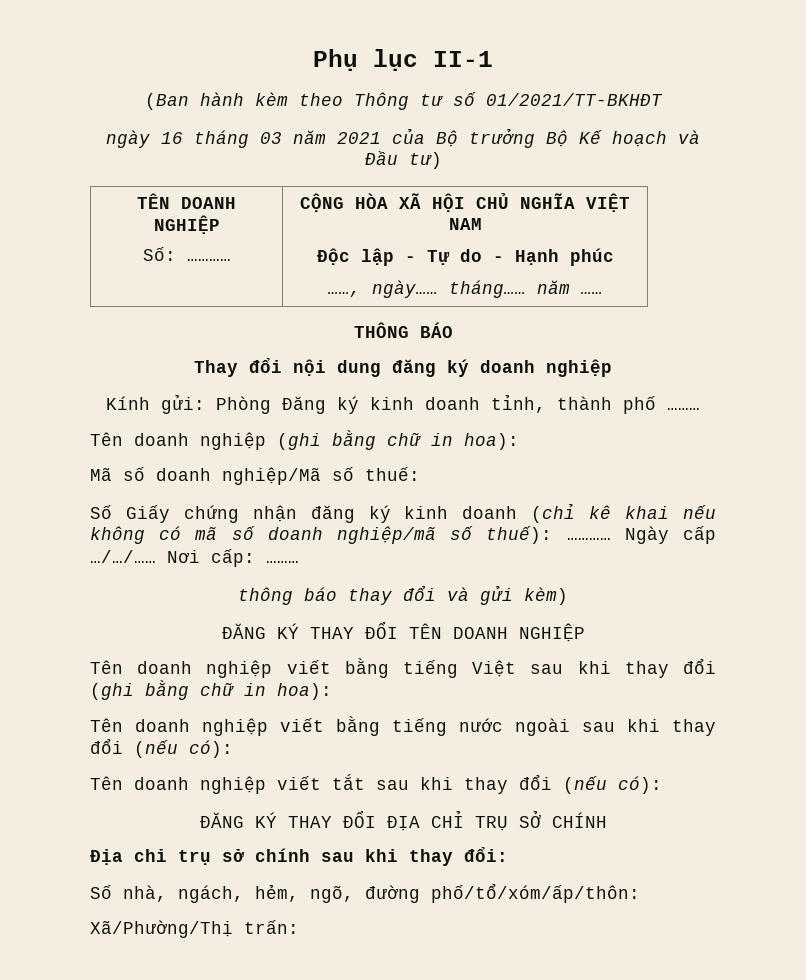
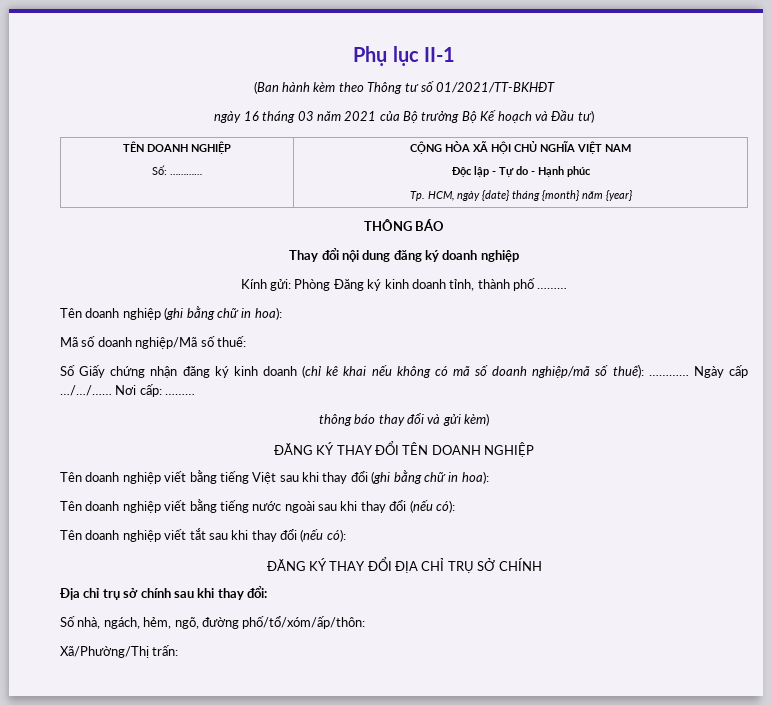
  ngày 16 tháng 03 năm 2021 của Bộ trưởng Bộ Kế hoạch và Đầu tư)
  TÊN DOANH NGHIỆP
  Số: ………… | CỘNG HÒA XÃ HỘI CHỦ NGHĨA VIỆT NAM
  Độc lập - Tự do - Hạnh phúc
- ……, ngày…… tháng…… năm ……
+ Tp. HCM, ngày {date} tháng {month} năm {year}

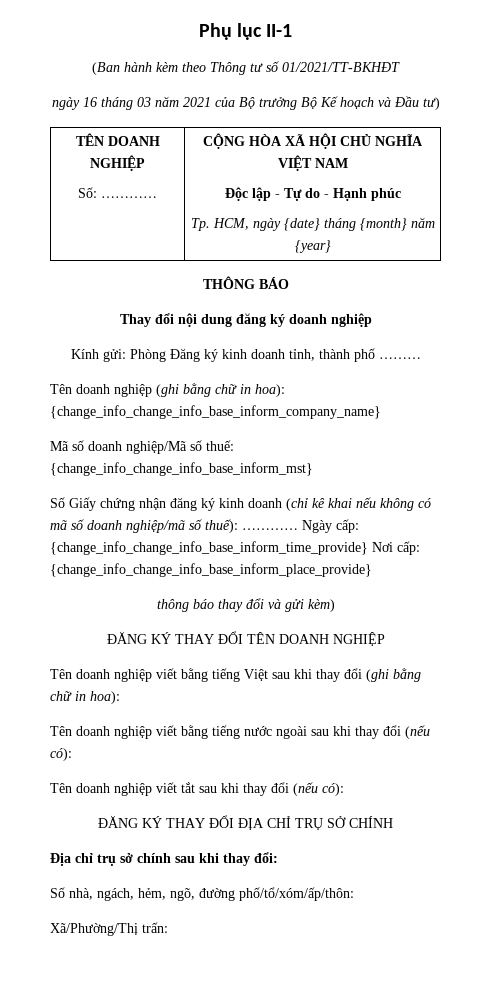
- Tên doanh nghiệp (ghi bằng chữ in hoa):
+ Tên doanh nghiệp (ghi bằng chữ in hoa): {change_info_change_info_base_inform_company_name}
- Mã số doanh nghiệp/Mã số thuế:
+ Mã số doanh nghiệp/Mã số thuế: {change_info_change_info_base_inform_mst}
- Ngày cấp …/…/…… Nơi cấp: ………
+ Ngày cấp: {change_info_change_info_base_inform_time_provide} Nơi cấp: {change_info_change_info_base_inform_place_provide}

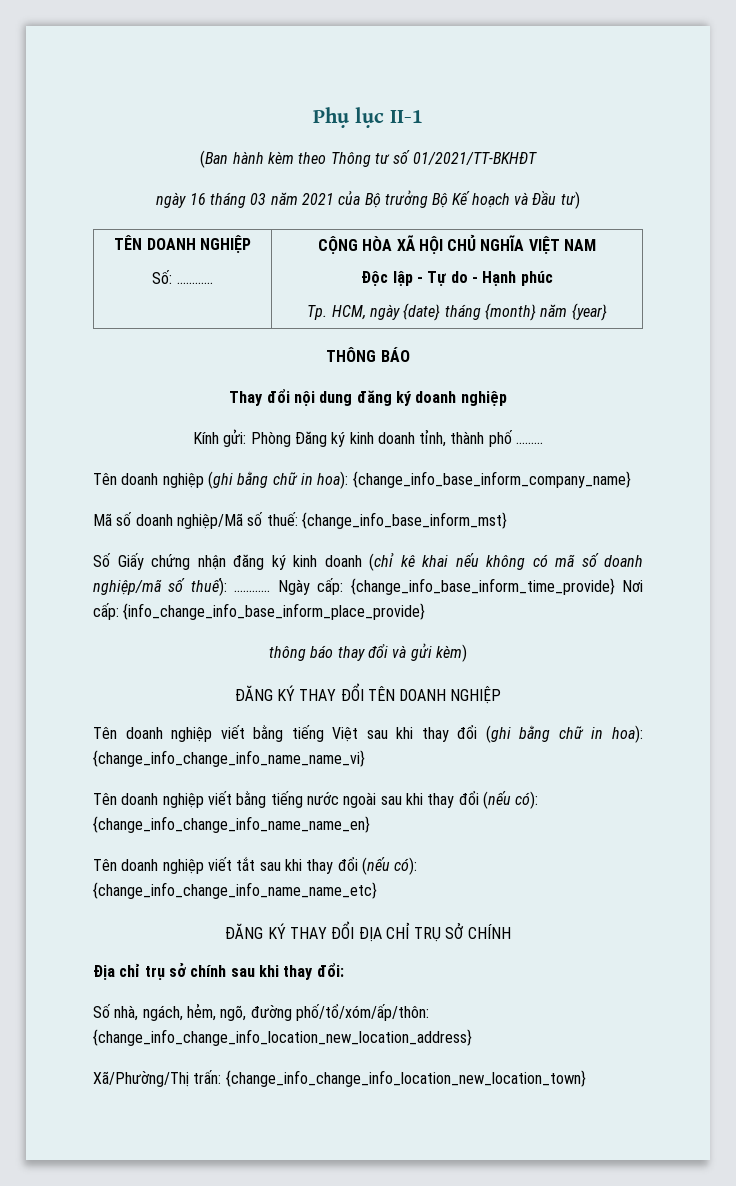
- Tên doanh nghiệp (ghi bằng chữ in hoa): {change_info_change_info_base_inform_company_name}
+ Tên doanh nghiệp (ghi bằng chữ in hoa): {change_info_base_inform_company_name}
- Mã số doanh nghiệp/Mã số thuế: {change_info_change_info_base_inform_mst}
+ Mã số doanh nghiệp/Mã số thuế: {change_info_base_inform_mst}
- Ngày cấp: {change_info_change_info_base_inform_time_provide} Nơi cấp: {change_info_change_info_base_inform_place_provide}
+ Ngày cấp: {change_info_base_inform_time_provide} Nơi cấp: {info_change_info_base_inform_place_provide}
- Tên doanh nghiệp viết bằng tiếng Việt sau khi thay đổi (ghi bằng chữ in hoa):
+ Tên doanh nghiệp viết bằng tiếng Việt sau khi thay đổi (ghi bằng chữ in hoa): {change_info_change_info_name_name_vi}
- Tên doanh nghiệp viết bằng tiếng nước ngoài sau khi thay đổi (nếu có):
+ Tên doanh nghiệp viết bằng tiếng nước ngoài sau khi thay đổi (nếu có): {change_info_change_info_name_name_en}
- Tên doanh nghiệp viết tắt sau khi thay đổi (nếu có):
+ Tên doanh nghiệp viết tắt sau khi thay đổi (nếu có): {change_info_change_info_name_name_etc}
- Số nhà, ngách, hẻm, ngõ, đường phố/tổ/xóm/ấp/thôn:
+ Số nhà, ngách, hẻm, ngõ, đường phố/tổ/xóm/ấp/thôn: {change_info_change_info_location_new_location_address}
- Xã/Phường/Thị trấn:
+ Xã/Phường/Thị trấn: {change_info_change_info_location_new_location_town}

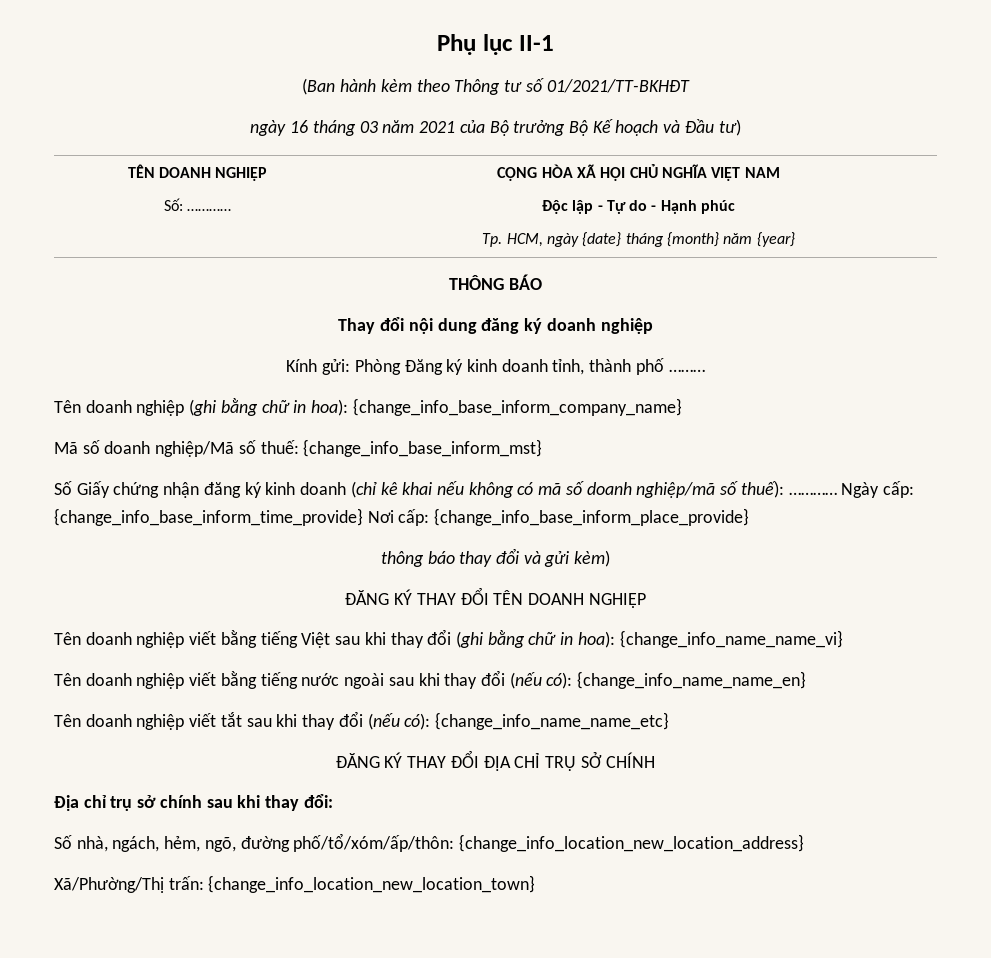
- Ngày cấp: {change_info_base_inform_time_provide} Nơi cấp: {info_change_info_base_inform_place_provide}
+ Ngày cấp: {change_info_base_inform_time_provide} Nơi cấp: {change_info_base_inform_place_provide}
- Tên doanh nghiệp viết bằng tiếng Việt sau khi thay đổi (ghi bằng chữ in hoa): {change_info_change_info_name_name_vi}
+ Tên doanh nghiệp viết bằng tiếng Việt sau khi thay đổi (ghi bằng chữ in hoa): {change_info_name_name_vi}
- Tên doanh nghiệp viết bằng tiếng nước ngoài sau khi thay đổi (nếu có): {change_info_change_info_name_name_en}
+ Tên doanh nghiệp viết bằng tiếng nước ngoài sau khi thay đổi (nếu có): {change_info_name_name_en}
- Tên doanh nghiệp viết tắt sau khi thay đổi (nếu có): {change_info_change_info_name_name_etc}
+ Tên doanh nghiệp viết tắt sau khi thay đổi (nếu có): {change_info_name_name_etc}
- Số nhà, ngách, hẻm, ngõ, đường phố/tổ/xóm/ấp/thôn: {change_info_change_info_location_new_location_address}
+ Số nhà, ngách, hẻm, ngõ, đường phố/tổ/xóm/ấp/thôn: {change_info_location_new_location_address}
- Xã/Phường/Thị trấn: {change_info_change_info_location_new_location_town}
+ Xã/Phường/Thị trấn: {change_info_location_new_location_town}

